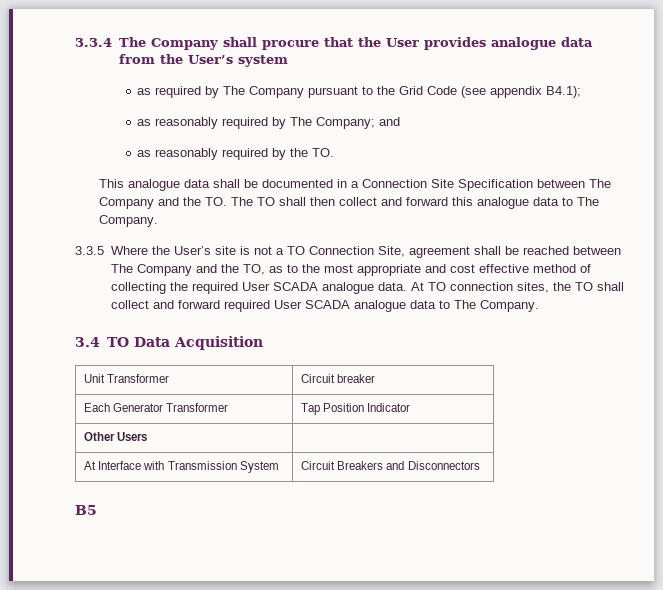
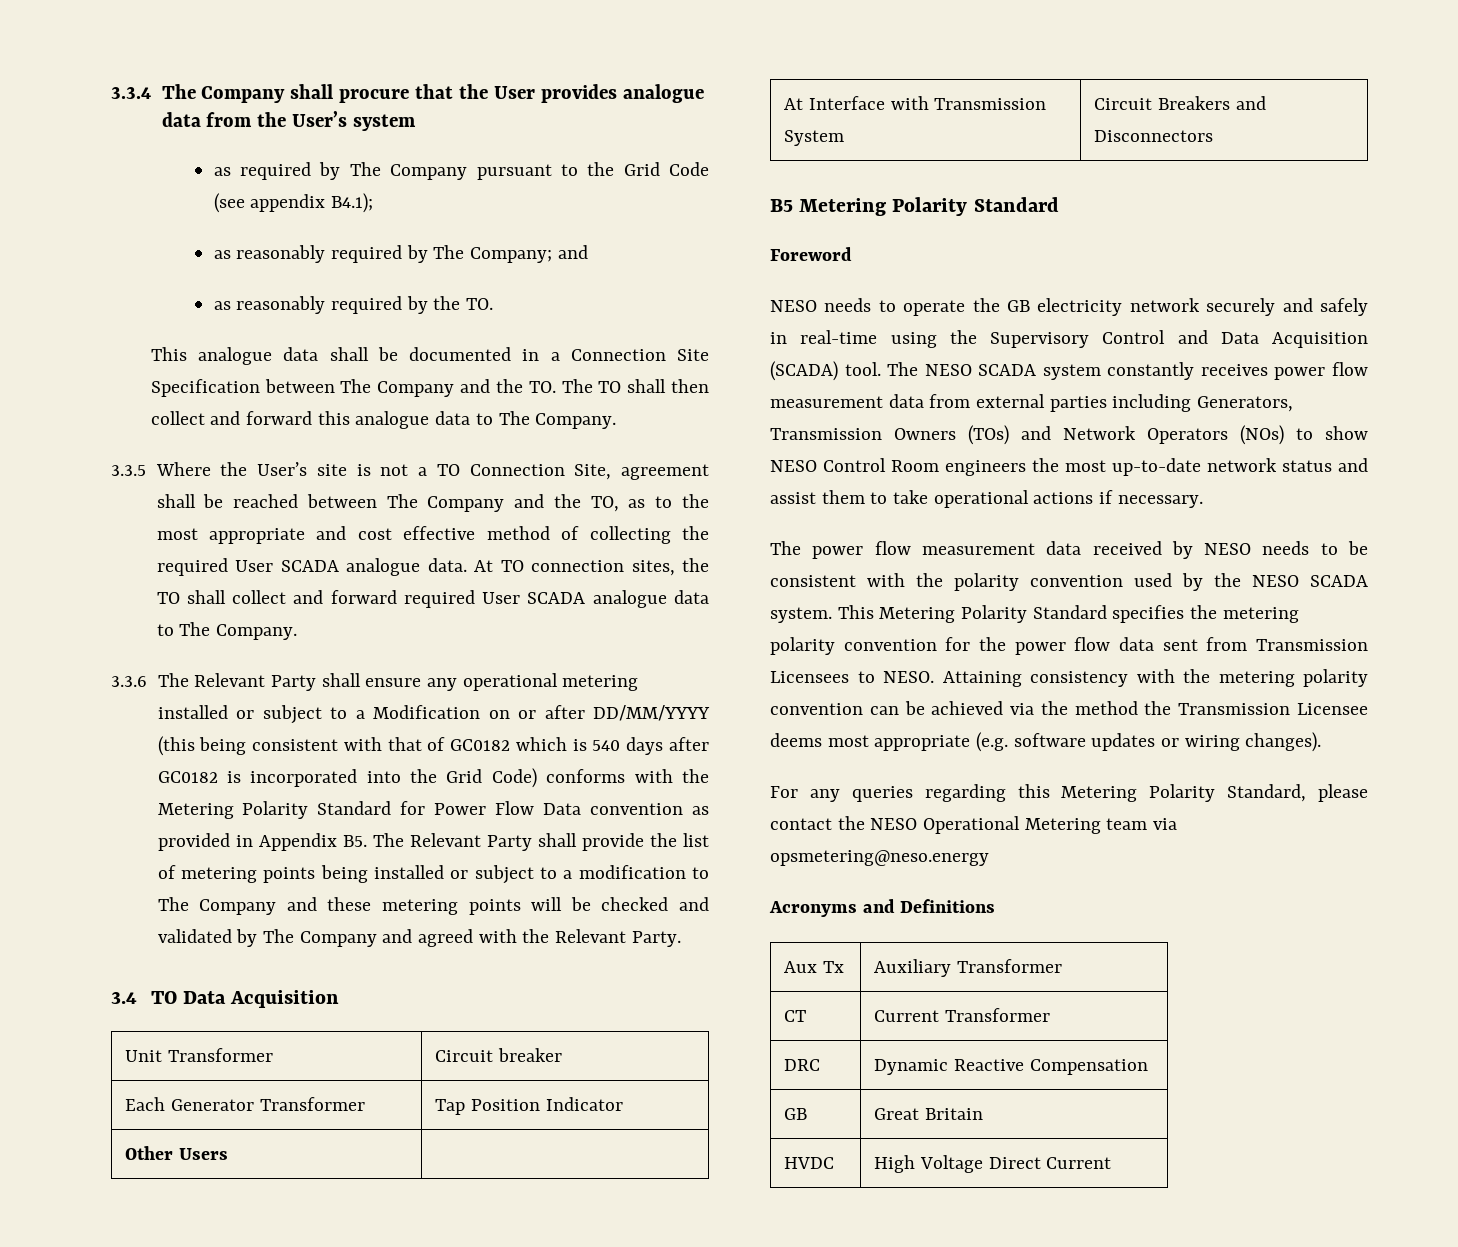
+ 3.3.6 The Relevant Party shall ensure any operational metering installed or subject to a Modification on or after DD/MM/YYYY (this being consistent with that of GC0182 which is 540 days after GC0182 is incorporated into the Grid Code) conforms with the Metering Polarity Standard for Power Flow Data convention as provided in Appendix B5. The Relevant Party shall provide the list of metering points being installed or subject to a modification to The Company and these metering points will be checked and validated by The Company and agreed with the Relevant Party.
- B5
+ B5 Metering Polarity Standard
+ Foreword
+ NESO needs to operate the GB electricity network securely and safely in real-time using the Supervisory Control and Data Acquisition (SCADA) tool. The NESO SCADA system constantly receives power flow measurement data from external parties including Generators, Transmission Owners (TOs) and Network Operators (NOs) to show NESO Control Room engineers the most up-to-date network status and assist them to take operational actions if necessary.
+ The power flow measurement data received by NESO needs to be consistent with the polarity convention used by the NESO SCADA system. This Metering Polarity Standard specifies the metering polarity convention for the power flow data sent from Transmission Licensees to NESO. Attaining consistency with the metering polarity convention can be achieved via the method the Transmission Licensee deems most appropriate (e.g. software updates or wiring changes).
+ For any queries regarding this Metering Polarity Standard, please contact the NESO Operational Metering team via opsmetering@neso.energy
+ Acronyms and Definitions
+ Aux Tx | Auxiliary Transformer
+ CT | Current Transformer
+ DRC | Dynamic Reactive Compensation
+ GB | Great Britain
+ HVDC | High Voltage Direct Current

